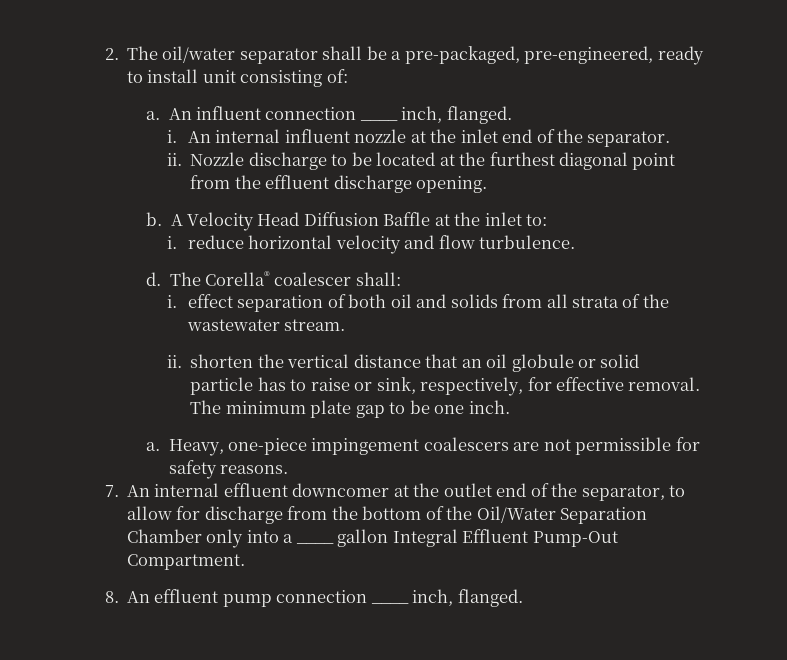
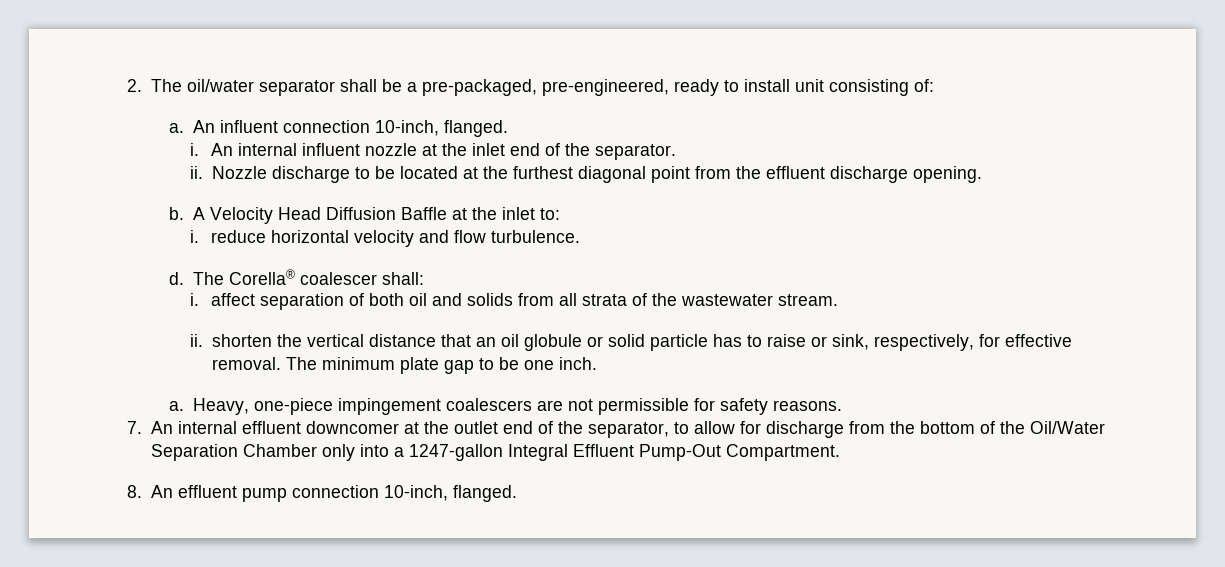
- An influent connection ____ inch, flanged.
+ An influent connection 10-inch, flanged.
- i. effect separation of both oil and solids from all strata of the wastewater stream.
+ i. affect separation of both oil and solids from all strata of the wastewater stream.
- 7. An internal effluent downcomer at the outlet end of the separator, to allow for discharge from the bottom of the Oil/Water Separation Chamber only into a ____ gallon Integral Effluent Pump-Out Compartment.
+ 7. An internal effluent downcomer at the outlet end of the separator, to allow for discharge from the bottom of the Oil/Water Separation Chamber only into a 1247-gallon Integral Effluent Pump-Out Compartment.
- 8. An effluent pump connection ____ inch, flanged.
+ 8. An effluent pump connection 10-inch, flanged.

